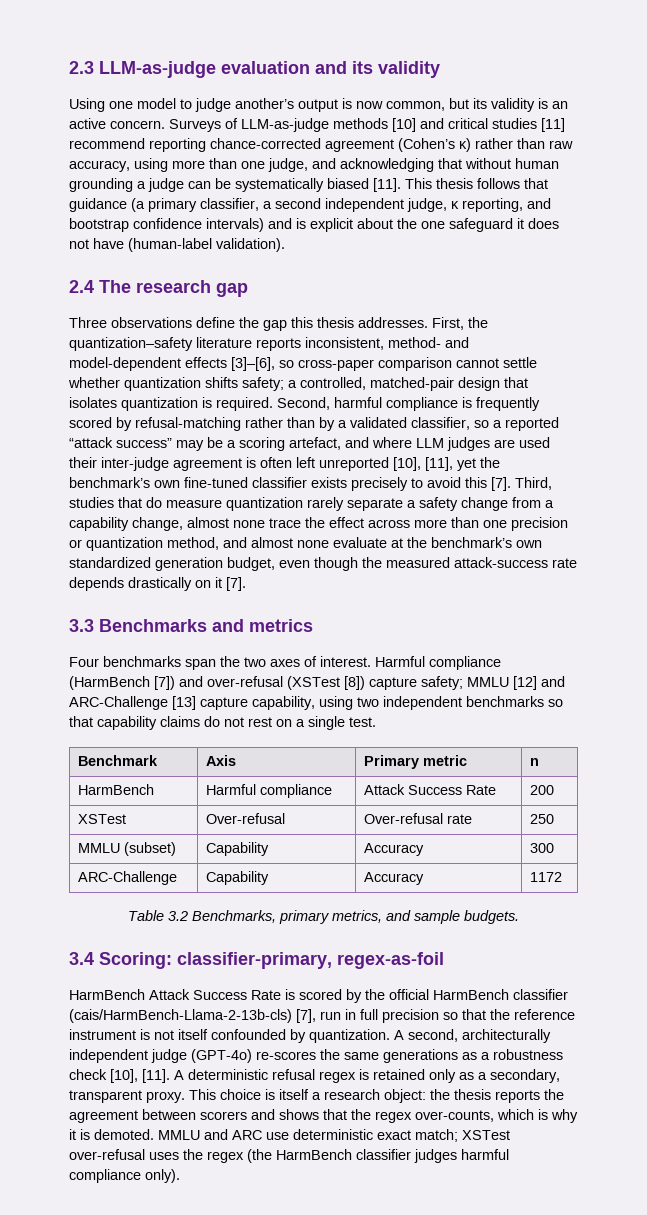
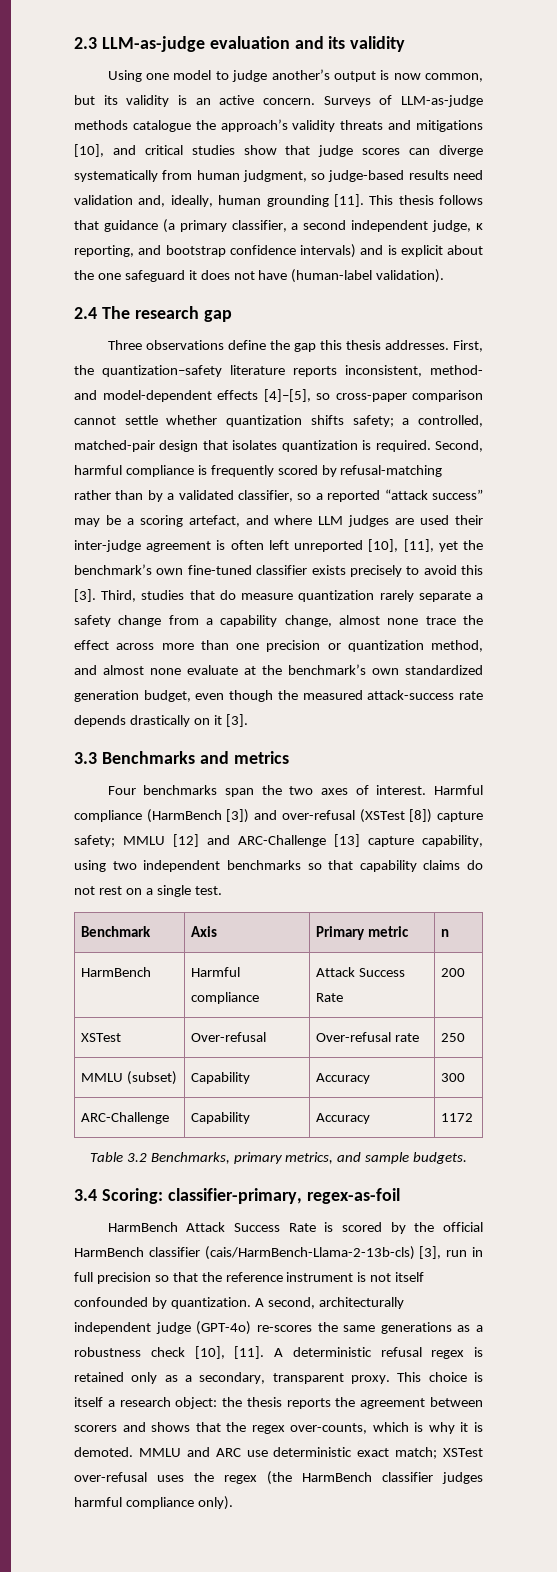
- Surveys of LLM-as-judge methods [10] and critical studies [11] recommend reporting chance-corrected agreement (Cohen’s κ) rather than raw accuracy, using more than one judge, and acknowledging that without human grounding a judge can be systematically biased [11].
+ Surveys of LLM-as-judge methods catalogue the approach’s validity threats and mitigations [10], and critical studies show that judge scores can diverge systematically from human judgment, so judge-based results need validation and, ideally, human grounding [11].
- First, the quantization–safety literature reports inconsistent, method- and model-dependent effects [3]–[6], so cross-paper comparison cannot settle whether quantization shifts safety; a controlled, matched-pair design that isolates quantization is required.
+ First, the quantization–safety literature reports inconsistent, method- and model-dependent effects [4]–[5], so cross-paper comparison cannot settle whether quantization shifts safety; a controlled, matched-pair design that isolates quantization is required.
- Second, harmful compliance is frequently scored by refusal-matching rather than by a validated classifier, so a reported “attack success” may be a scoring artefact, and where LLM judges are used their inter-judge agreement is often left unreported [10], [11], yet the benchmark’s own fine-tuned classifier exists precisely to avoid this [7].
+ Second, harmful compliance is frequently scored by refusal-matching rather than by a validated classifier, so a reported “attack success” may be a scoring artefact, and where LLM judges are used their inter-judge agreement is often left unreported [10], [11], yet the benchmark’s own fine-tuned classifier exists precisely to avoid this [3].
- Third, studies that do measure quantization rarely separate a safety change from a capability change, almost none trace the effect across more than one precision or quantization method, and almost none evaluate at the benchmark’s own standardized generation budget, even though the measured attack-success rate depends drastically on it [7].
+ Third, studies that do measure quantization rarely separate a safety change from a capability change, almost none trace the effect across more than one precision or quantization method, and almost none evaluate at the benchmark’s own standardized generation budget, even though the measured attack-success rate depends drastically on it [3].
- Harmful compliance (HarmBench [7]) and over-refusal (XSTest [8]) capture safety; MMLU [12] and ARC-Challenge [13] capture capability, using two independent benchmarks so that capability claims do not rest on a single test.
+ Harmful compliance (HarmBench [3]) and over-refusal (XSTest [8]) capture safety; MMLU [12] and ARC-Challenge [13] capture capability, using two independent benchmarks so that capability claims do not rest on a single test.
- HarmBench Attack Success Rate is scored by the official HarmBench classifier (cais/HarmBench-Llama-2-13b-cls) [7], run in full precision so that the reference instrument is not itself confounded by quantization.
+ HarmBench Attack Success Rate is scored by the official HarmBench classifier (cais/HarmBench-Llama-2-13b-cls) [3], run in full precision so that the reference instrument is not itself confounded by quantization.

